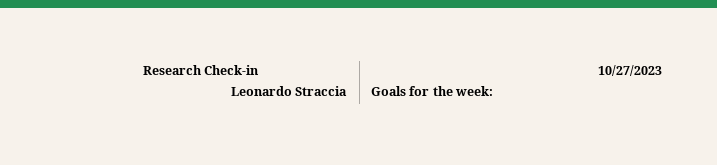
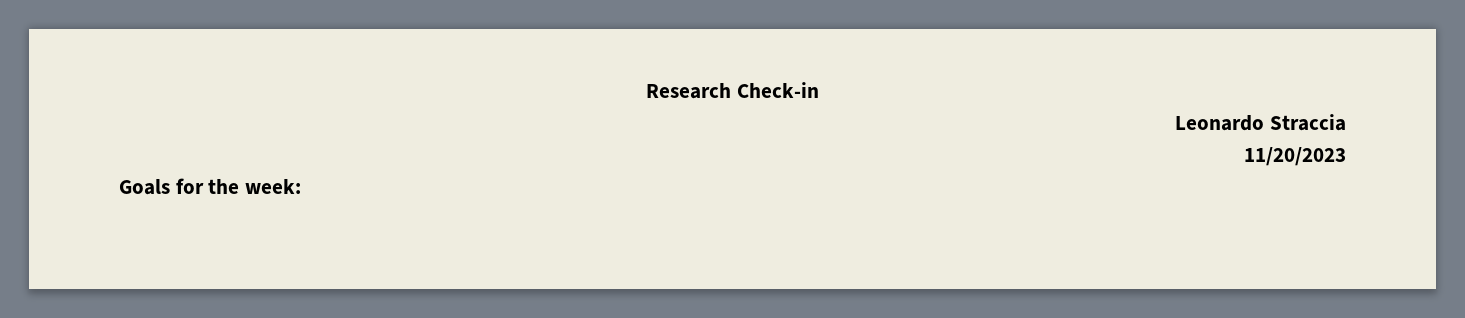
- 10/27/2023
+ 11/20/2023

